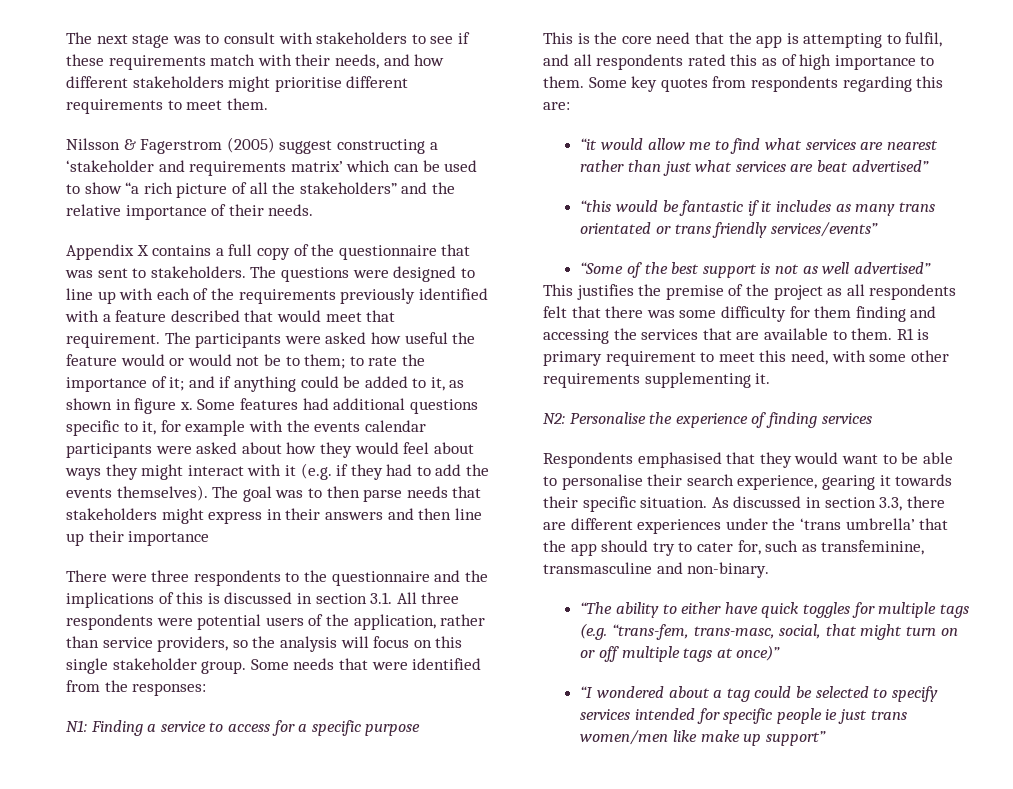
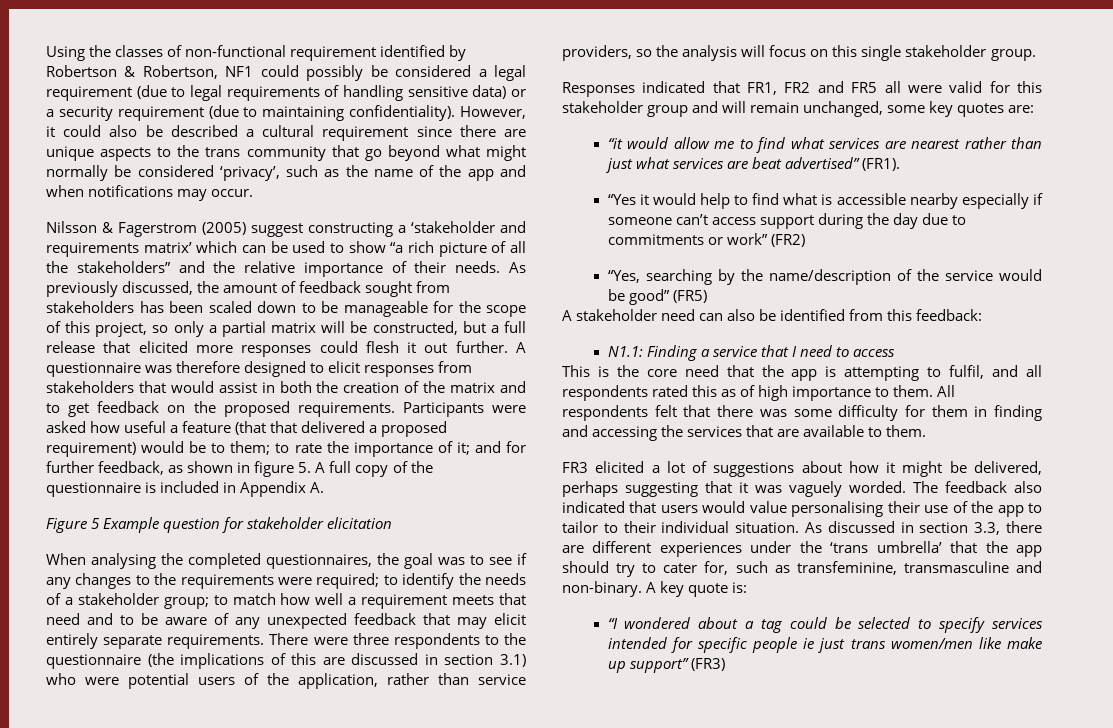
- The next stage was to consult with stakeholders to see if these requirements match with their needs, and how different stakeholders might prioritise different requirements to meet them.
+ Using the classes of non-functional requirement identified by Robertson & Robertson, NF1 could possibly be considered a legal requirement (due to legal requirements of handling sensitive data) or a security requirement (due to maintaining confidentiality). However, it could also be described a cultural requirement since there are unique aspects to the trans community that go beyond what might normally be considered ‘privacy’, such as the name of the app and when notifications may occur.
- Nilsson & Fagerstrom (2005) suggest constructing a ‘stakeholder and requirements matrix’ which can be used to show “a rich picture of all the stakeholders” and the relative importance of their needs.
- Appendix X contains a full copy of the questionnaire that was sent to stakeholders. The questions were designed to line up with each of the requirements previously identified with a feature described that would meet that requirement. The participants were asked how useful the feature would or would not be to them;
+ Nilsson & Fagerstrom (2005) suggest constructing a ‘stakeholder and requirements matrix’ which can be used to show “a rich picture of all the stakeholders” and the relative importance of their needs. As previously discussed, the amount of feedback sought from stakeholders has been scaled down to be manageable for the scope of this project, so only a partial matrix will be constructed, but a full release that elicited more responses could flesh it out further. A questionnaire was therefore designed to elicit responses from stakeholders that would assist in both the creation of the matrix and to get feedback on the proposed requirements. Participants were asked how useful a feature (that that delivered a proposed requirement) would be to them;
- and if anything could be added to it, as shown in figure x. Some features had additional questions specific to it, for example with the events calendar participants were asked about how they would feel about ways they might interact with it (e.g. if they had to add the events themselves). The goal was to then parse needs that stakeholders might express in their answers and then line up their importance
- There were three respondents to the questionnaire and the implications of this is discussed in section 3.1. All three respondents were potential users of the application, rather than service providers, so the analysis will focus on this single stakeholder group. Some needs that were identified from the responses:
- N1: Finding a service to access for a specific purpose
+ and for further feedback, as shown in figure 5. A full copy of the questionnaire is included in Appendix A.
+ Figure 5 Example question for stakeholder elicitation
+ When analysing the completed questionnaires, the goal was to see if any changes to the requirements were required; to identify the needs of a stakeholder group; to match how well a requirement meets that need and to be aware of any unexpected feedback that may elicit entirely separate requirements. There were three respondents to the questionnaire (the implications of this are discussed in section 3.1) who were potential users of the application, rather than service providers, so the analysis will focus on this single stakeholder group.
+ Responses indicated that FR1, FR2 and FR5 all were valid for this stakeholder group and will remain unchanged, some key quotes are:
+ “it would allow me to find what services are nearest rather than just what services are beat advertised” (FR1).
+ “Yes it would help to find what is accessible nearby especially if someone can’t access support during the day due to commitments or work” (FR2)
+ “Yes, searching by the name/description of the service would be good” (FR5)
+ A stakeholder need can also be identified from this feedback:
+ N1.1: Finding a service that I need to access
- Some key quotes from respondents regarding this are:
- “it would allow me to find what services are nearest rather than just what services are beat advertised”
- “this would be fantastic if it includes as many trans orientated or trans friendly services/events”
- “Some of the best support is not as well advertised”
- This justifies the premise of the project as all respondents felt that there was some difficulty for them finding and accessing the services that are available to them. R1 is primary requirement to meet this need, with some other requirements supplementing it.
- N2: Personalise the experience of finding services
- Respondents emphasised that they would want to be able to personalise their search experience, gearing it towards their specific situation.
+ All respondents felt that there was some difficulty for them in finding and accessing the services that are available to them.
+ FR3 elicited a lot of suggestions about how it might be delivered, perhaps suggesting that it was vaguely worded. The feedback also indicated that users would value personalising their use of the app to tailor to their individual situation.
- As discussed in section 3.3, there are different experiences under the ‘trans umbrella’ that the app should try to cater for, such as transfeminine, transmasculine and non-binary.
- “The ability to either have quick toggles for multiple tags (e.g. “trans-fem, trans-masc, social, that might turn on or off multiple tags at once)”
+ As discussed in section 3.3, there are different experiences under the ‘trans umbrella’ that the app should try to cater for, such as transfeminine, transmasculine and non-binary. A key quote is:
- “I wondered about a tag could be selected to specify services intended for specific people ie just trans women/men like make up support”
+ “I wondered about a tag could be selected to specify services intended for specific people ie just trans women/men like make up support” (FR3)

